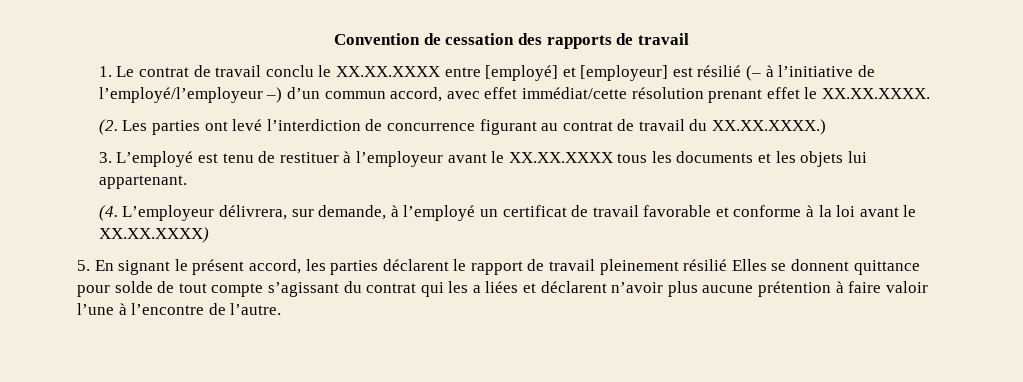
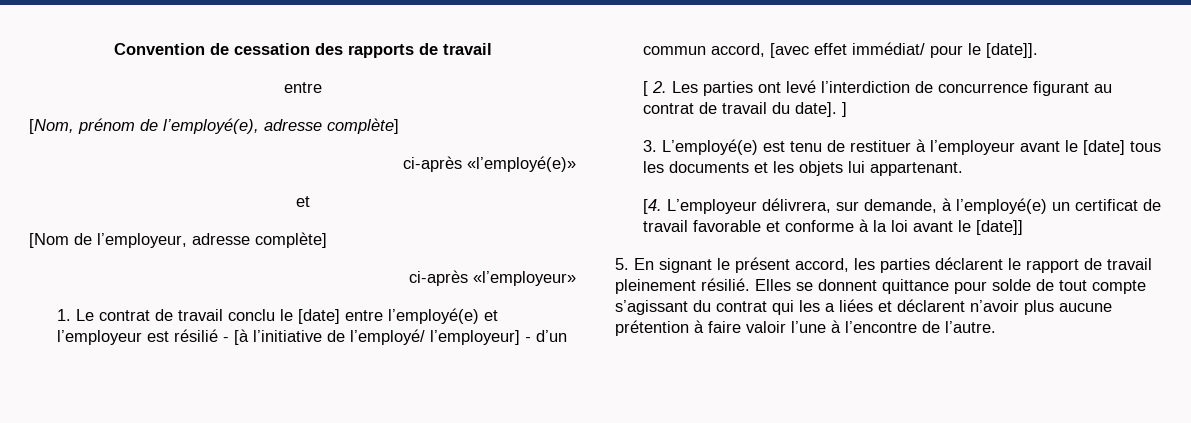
  Convention de cessation des rapports de travail
+ entre
+ [Nom, prénom de l’employé(e), adresse complète]
+ ci-après «l’employé(e)»
+ et
+ [Nom de l’employeur, adresse complète]
+ ci-après «l’employeur»
- 1. Le contrat de travail conclu le XX.XX.XXXX entre [employé] et [employeur] est résilié (– à l’initiative de l’employé/l’employeur –) d’un commun accord, avec effet immédiat/cette résolution prenant effet le XX.XX.XXXX.
- (2. Les parties ont levé l’interdiction de concurrence figurant au contrat de travail du XX.XX.XXXX.)
+ 1. Le contrat de travail conclu le [date] entre l’employé(e) et l’employeur est résilié - [à l’initiative de l’employé/ l’employeur] - d’un commun accord, [avec effet immédiat/ pour le [date]].
+ [ 2. Les parties ont levé l’interdiction de concurrence figurant au contrat de travail du date]. ]
- 3. L’employé est tenu de restituer à l’employeur avant le XX.XX.XXXX tous les documents et les objets lui appartenant.
+ 3. L’employé(e) est tenu de restituer à l’employeur avant le [date] tous les documents et les objets lui appartenant.
- (4. L’employeur délivrera, sur demande, à l’employé un certificat de travail favorable et conforme à la loi avant le XX.XX.XXXX)
+ [4. L’employeur délivrera, sur demande, à l’employé(e) un certificat de travail favorable et conforme à la loi avant le [date]]
- 5. En signant le présent accord, les parties déclarent le rapport de travail pleinement résilié Elles se donnent quittance pour solde de tout compte s’agissant du contrat qui les a liées et déclarent n’avoir plus aucune prétention à faire valoir l’une à l’encontre de l’autre.
+ 5. En signant le présent accord, les parties déclarent le rapport de travail pleinement résilié. Elles se donnent quittance pour solde de tout compte s’agissant du contrat qui les a liées et déclarent n’avoir plus aucune prétention à faire valoir l’une à l’encontre de l’autre.

